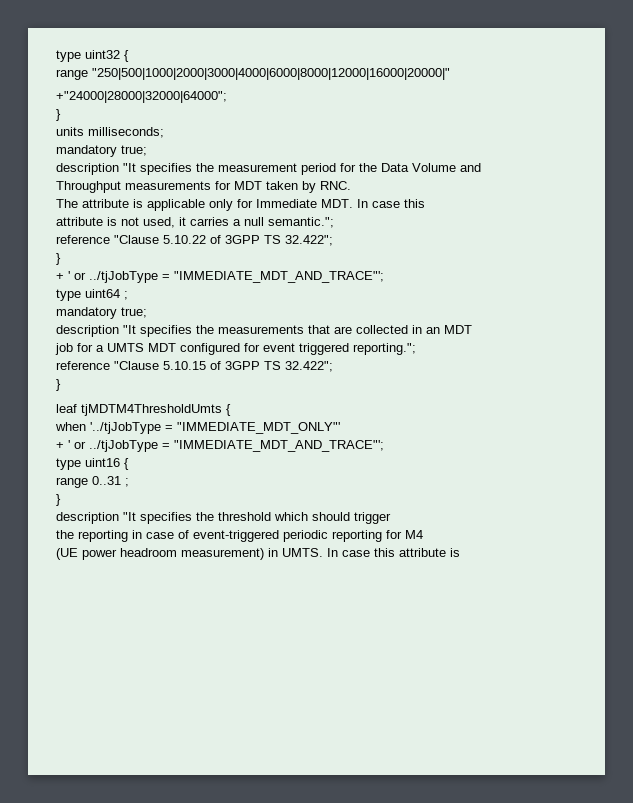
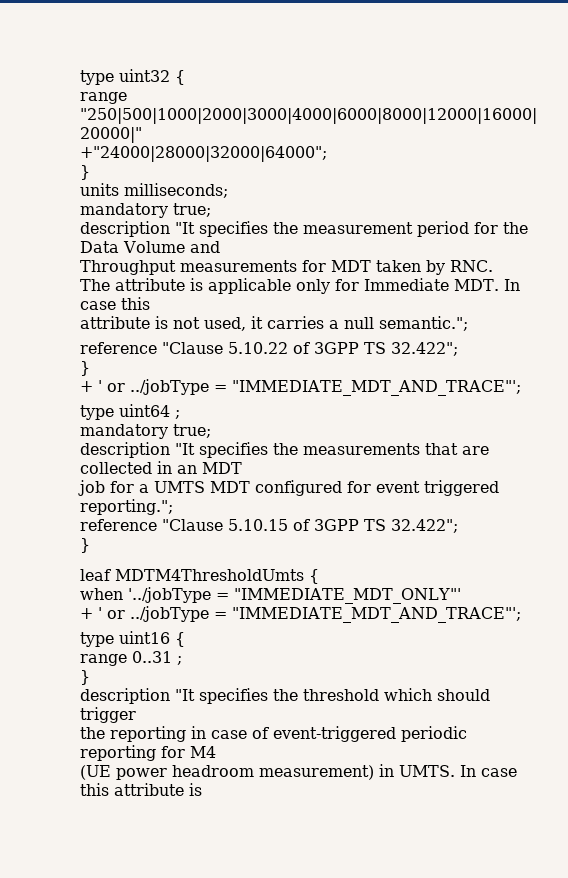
  reference "Clause 5.10.22 of 3GPP TS 32.422";
  }
- + ' or ../tjJobType = "IMMEDIATE_MDT_AND_TRACE"';
+ + ' or ../jobType = "IMMEDIATE_MDT_AND_TRACE"';
- leaf tjMDTM4ThresholdUmts {
+ leaf MDTM4ThresholdUmts {
- when '../tjJobType = "IMMEDIATE_MDT_ONLY"'
- + ' or ../tjJobType = "IMMEDIATE_MDT_AND_TRACE"';
+ when '../jobType = "IMMEDIATE_MDT_ONLY"'
+ + ' or ../jobType = "IMMEDIATE_MDT_AND_TRACE"';

